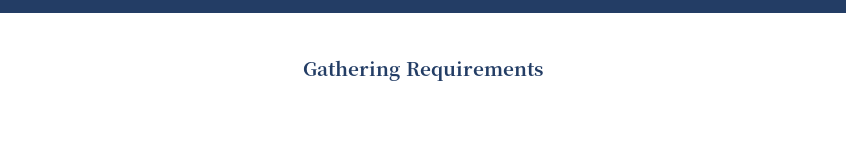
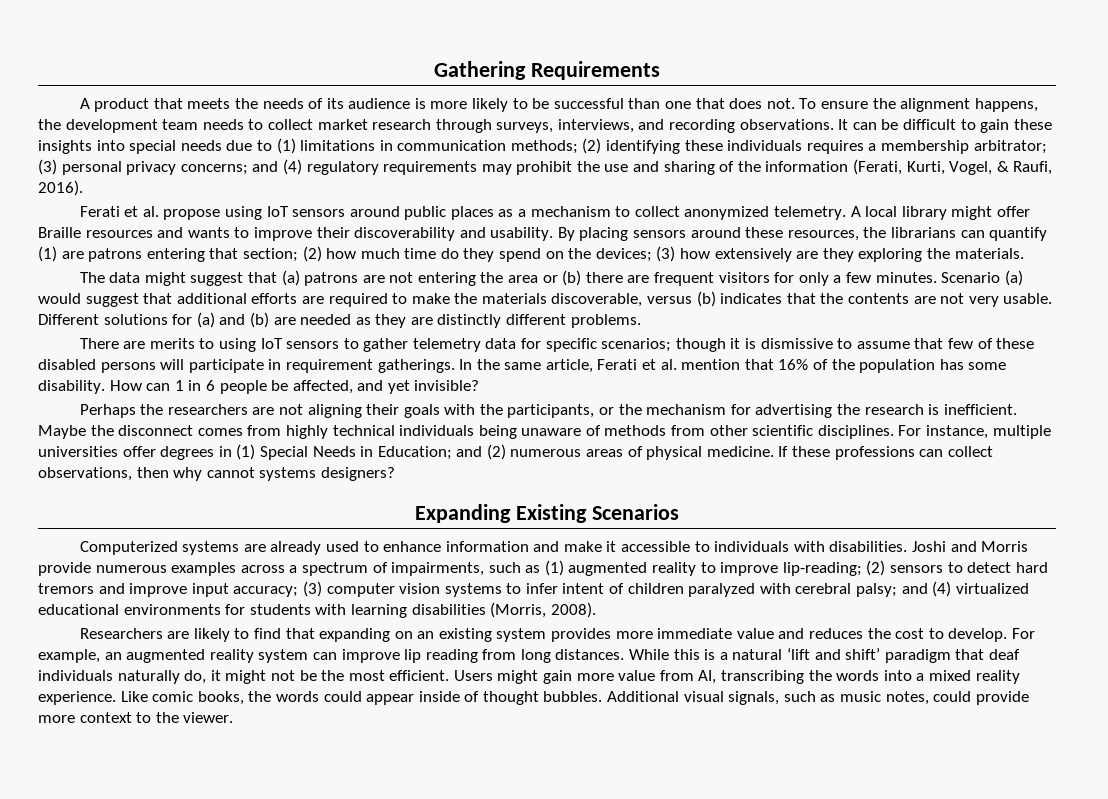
+ A product that meets the needs of its audience is more likely to be successful than one that does not. To ensure the alignment happens, the development team needs to collect market research through surveys, interviews, and recording observations. It can be difficult to gain these insights into special needs due to (1) limitations in communication methods; (2) identifying these individuals requires a membership arbitrator; (3) personal privacy concerns; and (4) regulatory requirements may prohibit the use and sharing of the information (Ferati, Kurti, Vogel, & Raufi, 2016).
+ Ferati et al. propose using IoT sensors around public places as a mechanism to collect anonymized telemetry. A local library might offer Braille resources and wants to improve their discoverability and usability. By placing sensors around these resources, the librarians can quantify (1) are patrons entering that section; (2) how much time do they spend on the devices; (3) how extensively are they exploring the materials.
+ The data might suggest that (a) patrons are not entering the area or (b) there are frequent visitors for only a few minutes. Scenario (a) would suggest that additional efforts are required to make the materials discoverable, versus (b) indicates that the contents are not very usable. Different solutions for (a) and (b) are needed as they are distinctly different problems.
+ There are merits to using IoT sensors to gather telemetry data for specific scenarios; though it is dismissive to assume that few of these disabled persons will participate in requirement gatherings. In the same article, Ferati et al. mention that 16% of the population has some disability. How can 1 in 6 people be affected, and yet invisible?
+ Perhaps the researchers are not aligning their goals with the participants, or the mechanism for advertising the research is inefficient. Maybe the disconnect comes from highly technical individuals being unaware of methods from other scientific disciplines. For instance, multiple universities offer degrees in (1) Special Needs in Education; and (2) numerous areas of physical medicine. If these professions can collect observations, then why cannot systems designers?
+ Expanding Existing Scenarios
+ Computerized systems are already used to enhance information and make it accessible to individuals with disabilities. Joshi and Morris provide numerous examples across a spectrum of impairments, such as (1) augmented reality to improve lip-reading; (2) sensors to detect hard tremors and improve input accuracy; (3) computer vision systems to infer intent of children paralyzed with cerebral palsy; and (4) virtualized educational environments for students with learning disabilities (Morris, 2008).
+ Researchers are likely to find that expanding on an existing system provides more immediate value and reduces the cost to develop. For example, an augmented reality system can improve lip reading from long distances. While this is a natural ‘lift and shift’ paradigm that deaf individuals naturally do, it might not be the most efficient. Users might gain more value from AI, transcribing the words into a mixed reality experience. Like comic books, the words could appear inside of thought bubbles. Additional visual signals, such as music notes, could provide more context to the viewer.

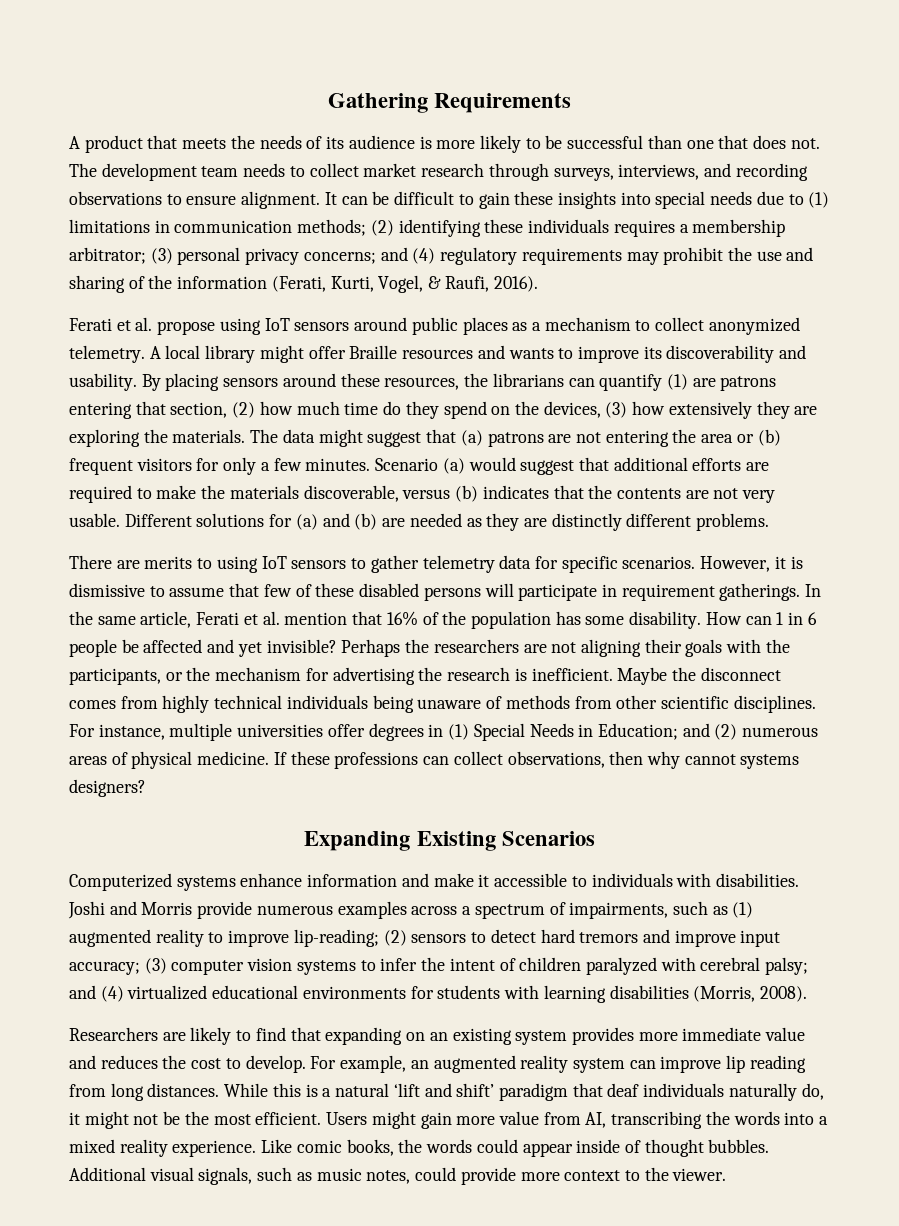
- To ensure the alignment happens, the development team needs to collect market research through surveys, interviews, and recording observations.
+ The development team needs to collect market research through surveys, interviews, and recording observations to ensure alignment.
- A local library might offer Braille resources and wants to improve their discoverability and usability.
+ A local library might offer Braille resources and wants to improve its discoverability and usability.
- By placing sensors around these resources, the librarians can quantify (1) are patrons entering that section; (2) how much time do they spend on the devices; (3) how extensively are they exploring the materials.
- The data might suggest that (a) patrons are not entering the area or (b) there are frequent visitors for only a few minutes.
+ By placing sensors around these resources, the librarians can quantify (1) are patrons entering that section, (2) how much time do they spend on the devices, (3) how extensively they are exploring the materials. The data might suggest that (a) patrons are not entering the area or (b) frequent visitors for only a few minutes.
- There are merits to using IoT sensors to gather telemetry data for specific scenarios; though it is dismissive to assume that few of these disabled persons will participate in requirement gatherings.
+ There are merits to using IoT sensors to gather telemetry data for specific scenarios. However, it is dismissive to assume that few of these disabled persons will participate in requirement gatherings.
- How can 1 in 6 people be affected, and yet invisible?
- Perhaps the researchers are not aligning their goals with the participants, or the mechanism for advertising the research is inefficient.
+ How can 1 in 6 people be affected and yet invisible? Perhaps the researchers are not aligning their goals with the participants, or the mechanism for advertising the research is inefficient.
- Computerized systems are already used to enhance information and make it accessible to individuals with disabilities.
+ Computerized systems enhance information and make it accessible to individuals with disabilities.
- Joshi and Morris provide numerous examples across a spectrum of impairments, such as (1) augmented reality to improve lip-reading; (2) sensors to detect hard tremors and improve input accuracy; (3) computer vision systems to infer intent of children paralyzed with cerebral palsy; and (4) virtualized educational environments for students with learning disabilities (Morris, 2008).
+ Joshi and Morris provide numerous examples across a spectrum of impairments, such as (1) augmented reality to improve lip-reading; (2) sensors to detect hard tremors and improve input accuracy; (3) computer vision systems to infer the intent of children paralyzed with cerebral palsy; and (4) virtualized educational environments for students with learning disabilities (Morris, 2008).

